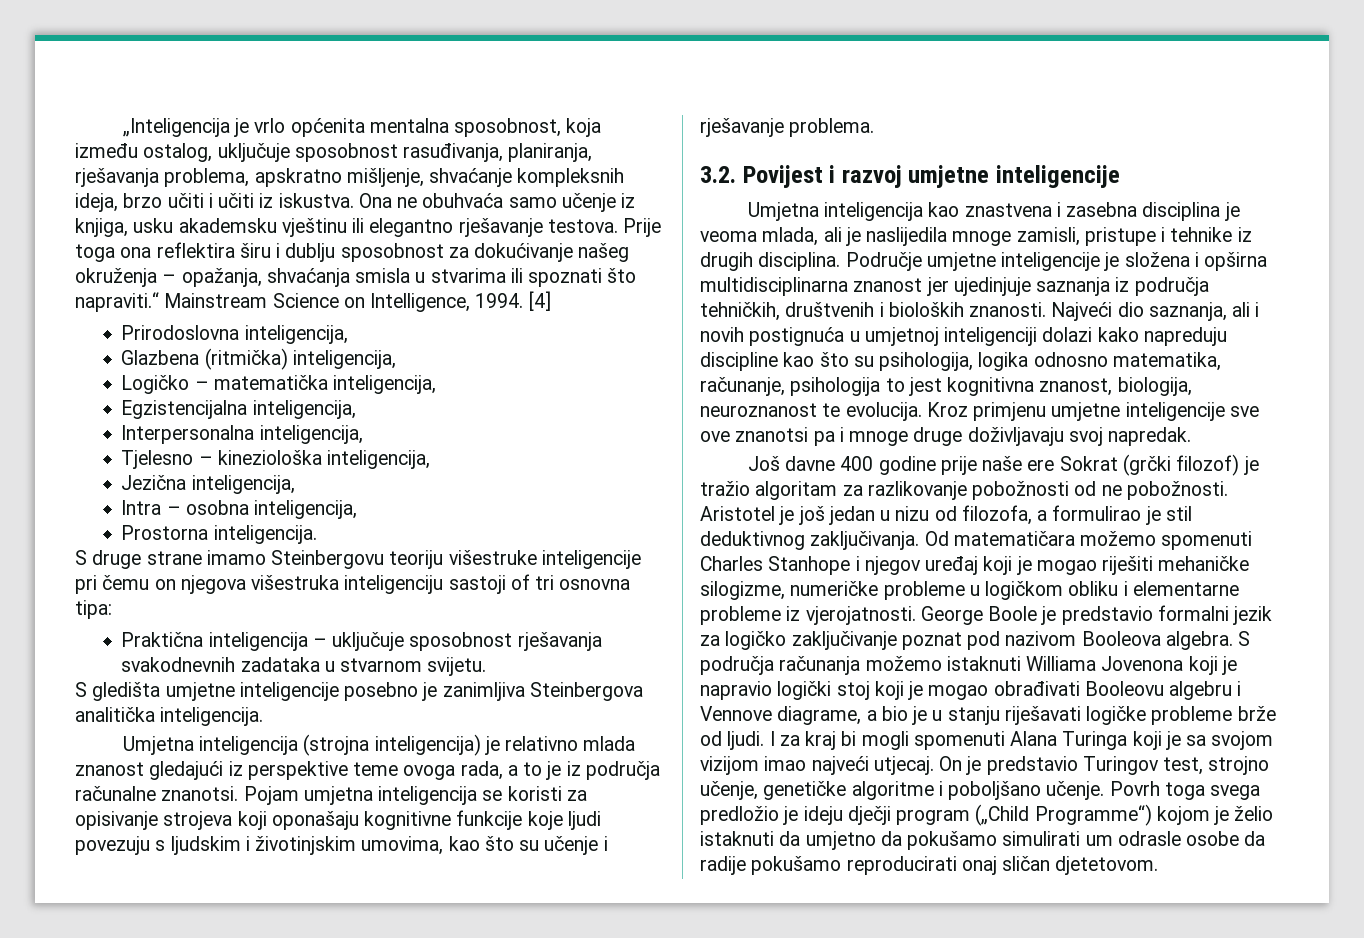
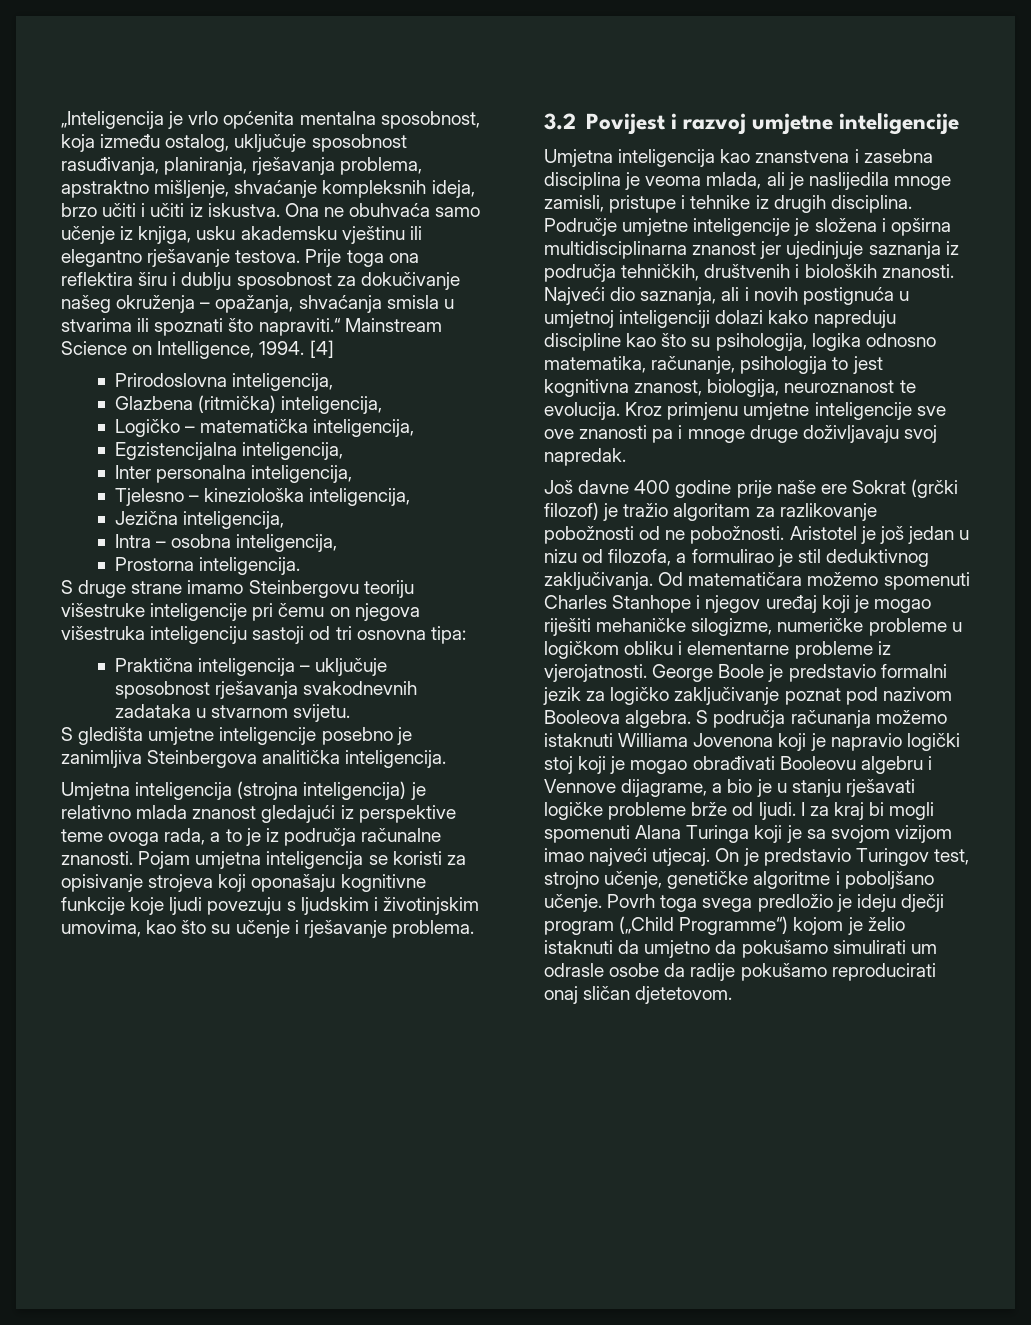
- „Inteligencija je vrlo općenita mentalna sposobnost, koja između ostalog, uključuje sposobnost rasuđivanja, planiranja, rješavanja problema, apskratno mišljenje, shvaćanje kompleksnih ideja, brzo učiti i učiti iz iskustva.
+ „Inteligencija je vrlo općenita mentalna sposobnost, koja između ostalog, uključuje sposobnost rasuđivanja, planiranja, rješavanja problema, apstraktno mišljenje, shvaćanje kompleksnih ideja, brzo učiti i učiti iz iskustva.
- Prije toga ona reflektira širu i dublju sposobnost za dokućivanje našeg okruženja – opažanja, shvaćanja smisla u stvarima ili spoznati što napraviti.“ Mainstream Science on Intelligence, 1994.
+ Prije toga ona reflektira širu i dublju sposobnost za dokučivanje našeg okruženja – opažanja, shvaćanja smisla u stvarima ili spoznati što napraviti.“ Mainstream Science on Intelligence, 1994.
- Interpersonalna inteligencija,
+ Inter personalna inteligencija,
- S druge strane imamo Steinbergovu teoriju višestruke inteligencije pri čemu on njegova višestruka inteligenciju sastoji of tri osnovna tipa:
+ S druge strane imamo Steinbergovu teoriju višestruke inteligencije pri čemu on njegova višestruka inteligenciju sastoji od tri osnovna tipa:
- Umjetna inteligencija (strojna inteligencija) je relativno mlada znanost gledajući iz perspektive teme ovoga rada, a to je iz područja računalne znanotsi.
+ Umjetna inteligencija (strojna inteligencija) je relativno mlada znanost gledajući iz perspektive teme ovoga rada, a to je iz područja računalne znanosti.
- 3.2. Povijest i razvoj umjetne inteligencije
+ 3.2 Povijest i razvoj umjetne inteligencije
- Umjetna inteligencija kao znastvena i zasebna disciplina je veoma mlada, ali je naslijedila mnoge zamisli, pristupe i tehnike iz drugih disciplina.
+ Umjetna inteligencija kao znanstvena i zasebna disciplina je veoma mlada, ali je naslijedila mnoge zamisli, pristupe i tehnike iz drugih disciplina.
- Kroz primjenu umjetne inteligencije sve ove znanotsi pa i mnoge druge doživljavaju svoj napredak.
+ Kroz primjenu umjetne inteligencije sve ove znanosti pa i mnoge druge doživljavaju svoj napredak.
- S područja računanja možemo istaknuti Williama Jovenona koji je napravio logički stoj koji je mogao obrađivati Booleovu algebru i Vennove diagrame, a bio je u stanju riješavati logičke probleme brže od ljudi.
+ S područja računanja možemo istaknuti Williama Jovenona koji je napravio logički stoj koji je mogao obrađivati Booleovu algebru i Vennove dijagrame, a bio je u stanju rješavati logičke probleme brže od ljudi.

